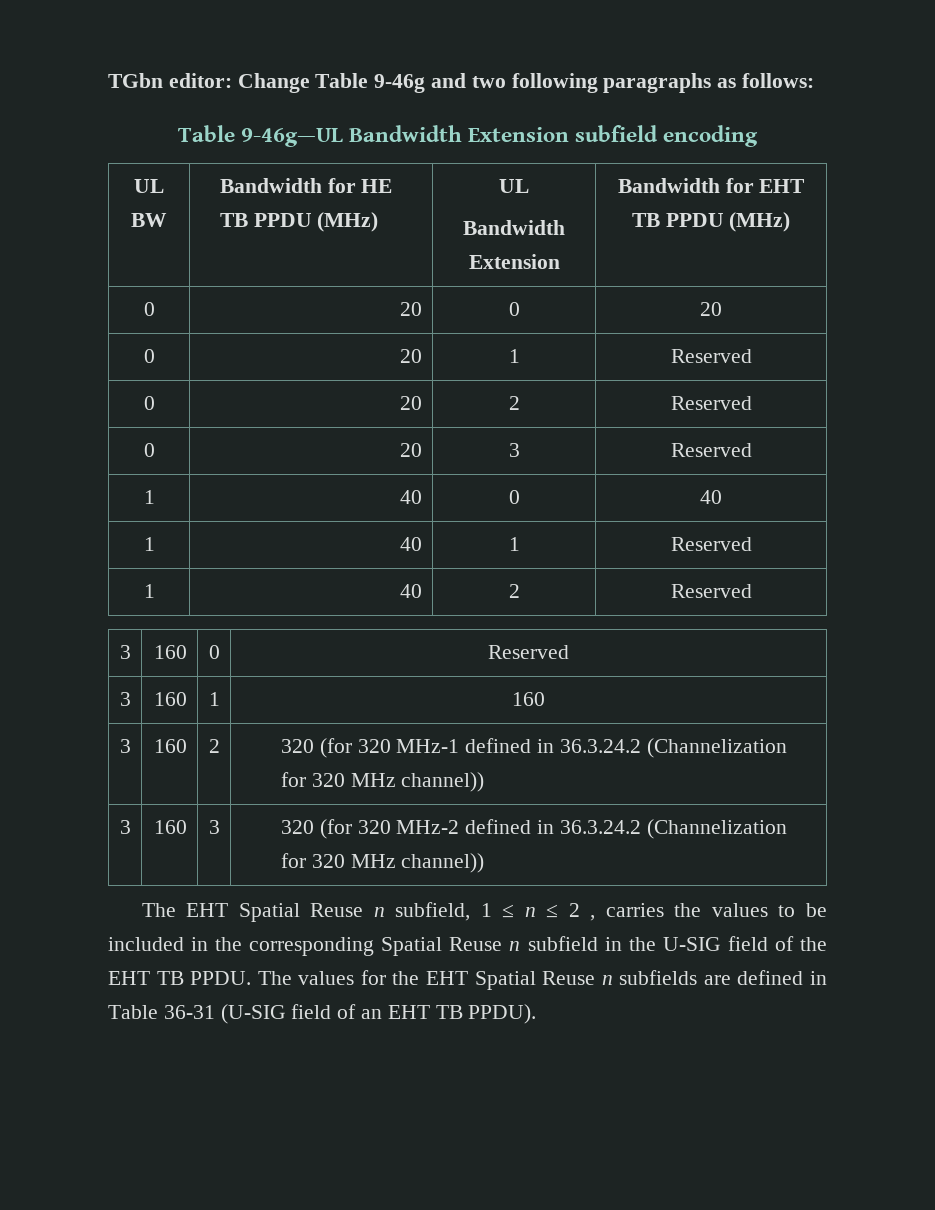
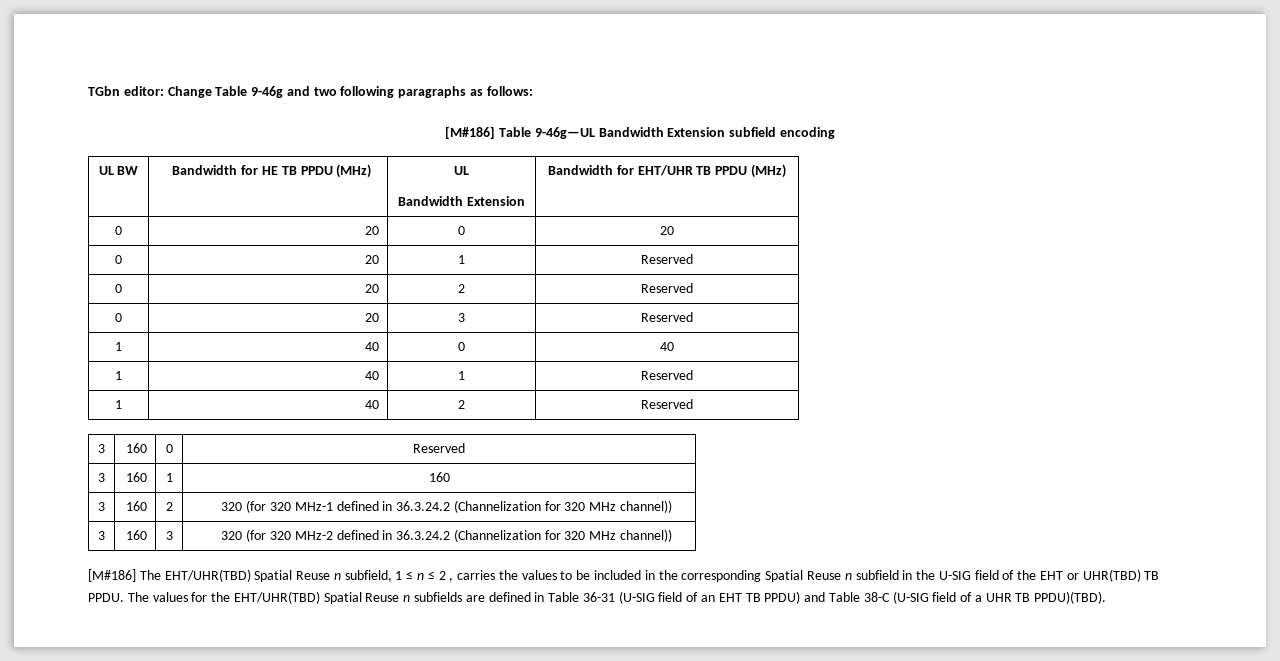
- Table 9-46g—UL Bandwidth Extension subfield encoding
+ [M#186] Table 9-46g—UL Bandwidth Extension subfield encoding
  UL BW | Bandwidth for HE TB PPDU (MHz) | UL
- Bandwidth Extension | Bandwidth for EHT TB PPDU (MHz)
+ Bandwidth Extension | Bandwidth for EHT/UHR TB PPDU (MHz)
- The EHT Spatial Reuse n subfield, 1 ≤ n ≤ 2 , carries the values to be included in the corresponding Spatial Reuse n subfield in the U-SIG field of the EHT TB PPDU.
+ [M#186] The EHT/UHR(TBD) Spatial Reuse n subfield, 1 ≤ n ≤ 2 , carries the values to be included in the corresponding Spatial Reuse n subfield in the U-SIG field of the EHT or UHR(TBD) TB PPDU.
- The values for the EHT Spatial Reuse n subfields are defined in Table 36-31 (U-SIG field of an EHT TB PPDU).
+ The values for the EHT/UHR(TBD) Spatial Reuse n subfields are defined in Table 36-31 (U-SIG field of an EHT TB PPDU) and Table 38-C (U-SIG field of a UHR TB PPDU)(TBD).

